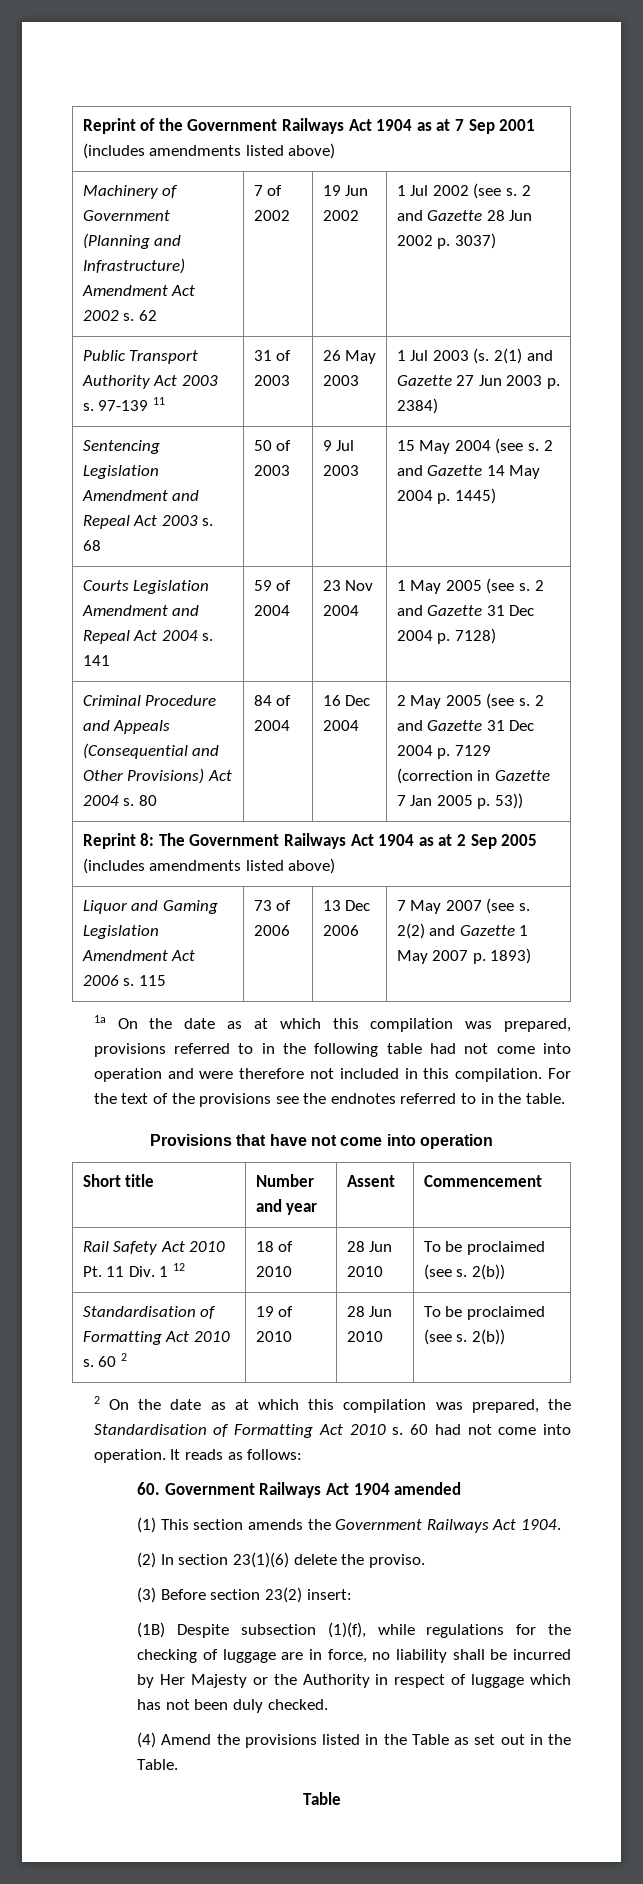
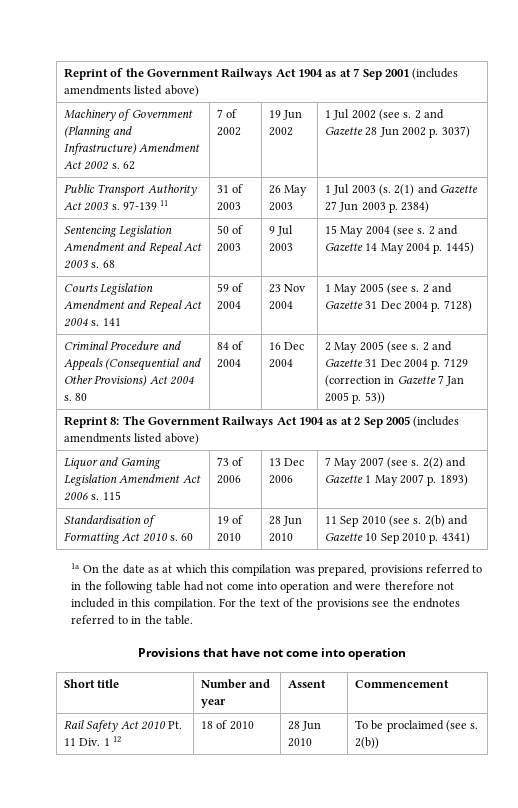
+ Standardisation of Formatting Act 2010 s. 60 | 19 of 2010 | 28 Jun 2010 | 11 Sep 2010 (see s. 2(b) and Gazette 10 Sep 2010 p. 4341)
- Standardisation of Formatting Act 2010 s. 60 2 | 19 of 2010 | 28 Jun 2010 | To be proclaimed (see s. 2(b))
- 2 On the date as at which this compilation was prepared, the Standardisation of Formatting Act 2010 s. 60 had not come into operation. It reads as follows:
- 60. Government Railways Act 1904 amended
- (1) This section amends the Government Railways Act 1904.
- (2) In section 23(1)(6) delete the proviso.
- (3) Before section 23(2) insert:
- (1B) Despite subsection (1)(f), while regulations for the checking of luggage are in force, no liability shall be incurred by Her Majesty or the Authority in respect of luggage which has not been duly checked.
- (4) Amend the provisions listed in the Table as set out in the Table.
- Table

